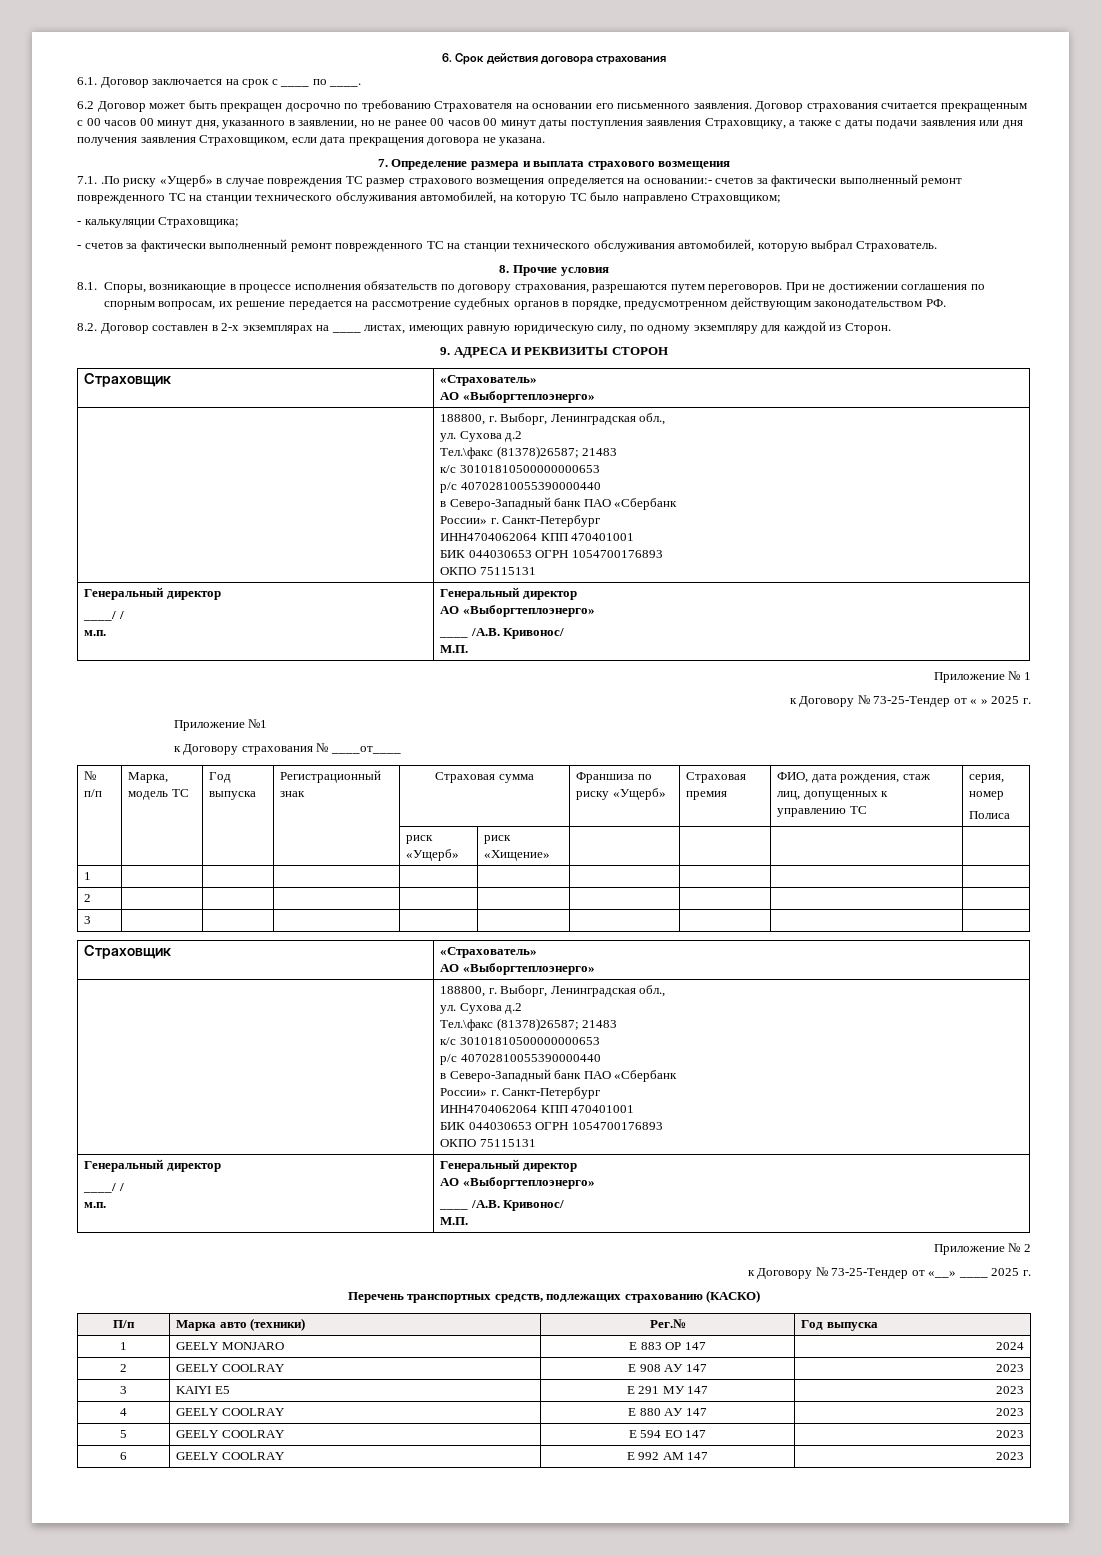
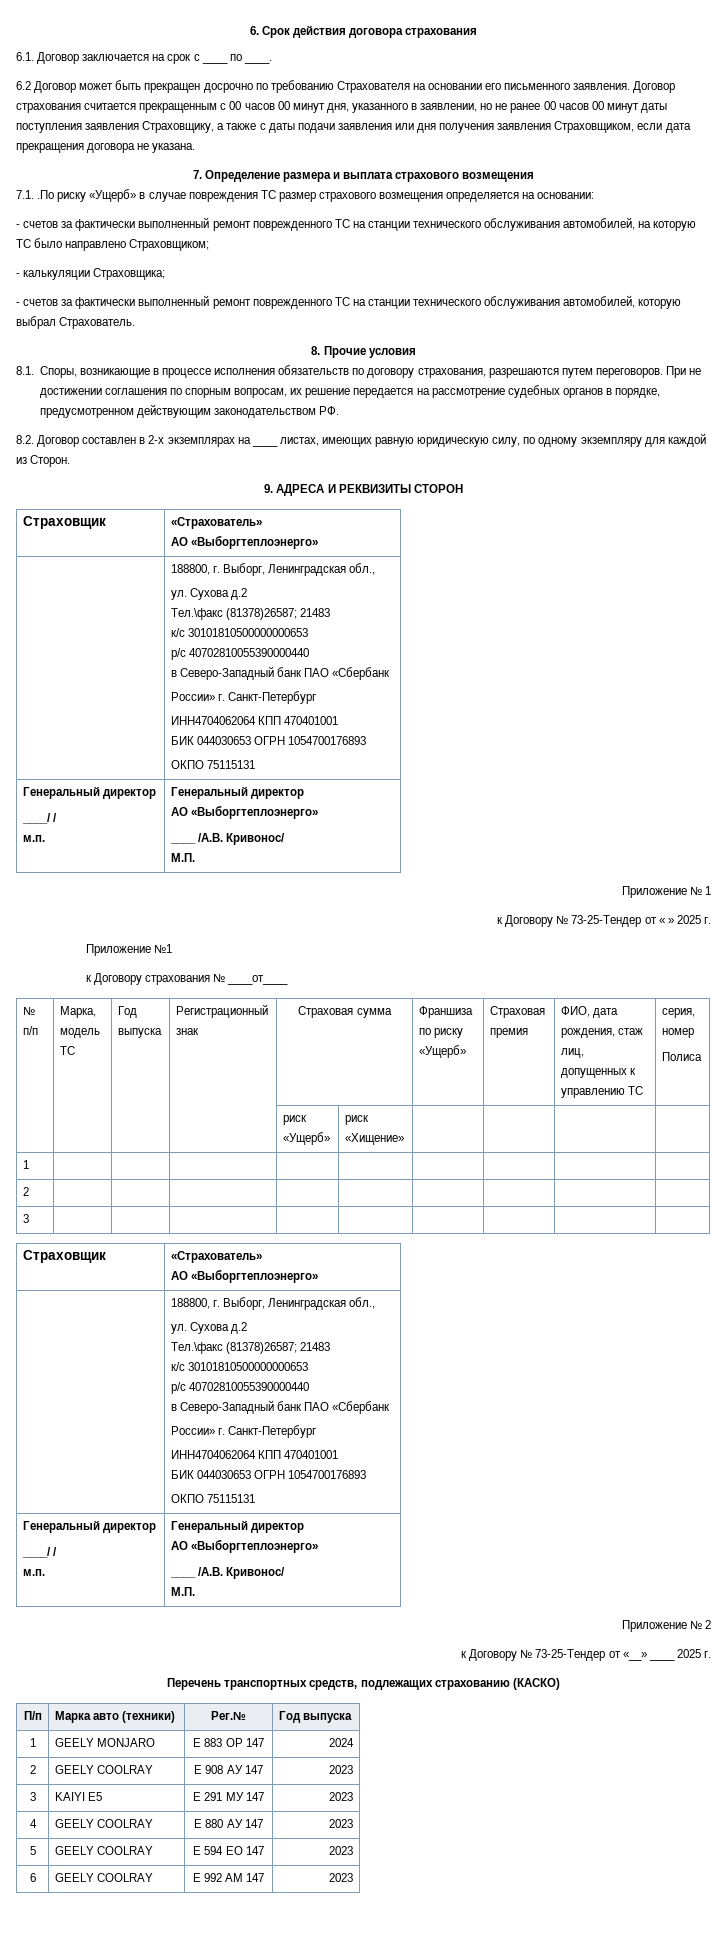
- 7.1. .По риску «Ущерб» в случае повреждения ТС размер страхового возмещения определяется на основании:- счетов за фактически выполненный ремонт поврежденного ТС на станции технического обслуживания автомобилей, на которую ТС было направлено Страховщиком;
+ 7.1. .По риску «Ущерб» в случае повреждения ТС размер страхового возмещения определяется на основании:
+ - счетов за фактически выполненный ремонт поврежденного ТС на станции технического обслуживания автомобилей, на которую ТС было направлено Страховщиком;

